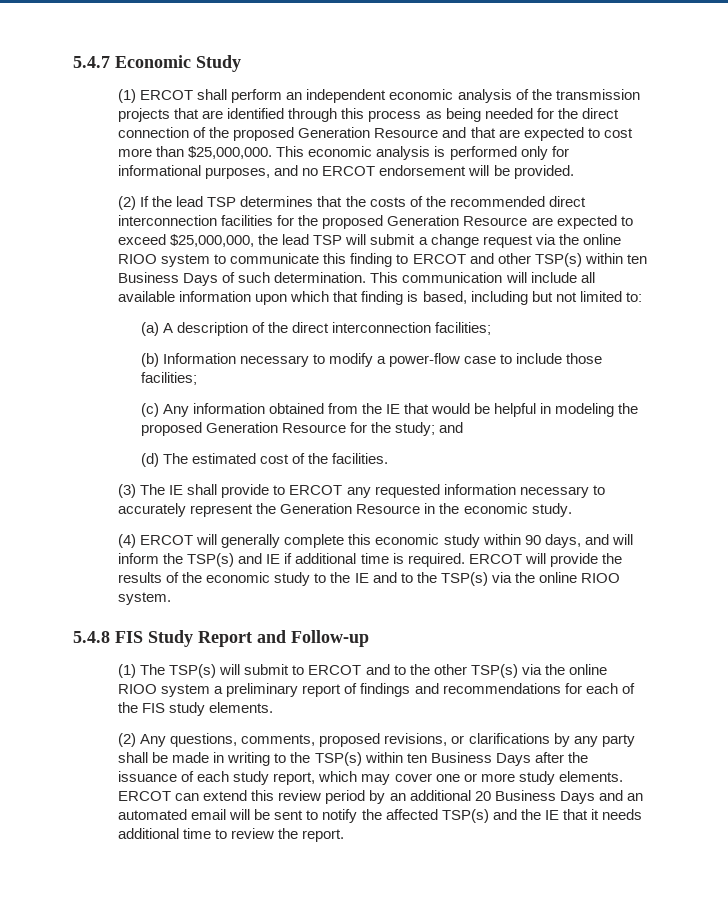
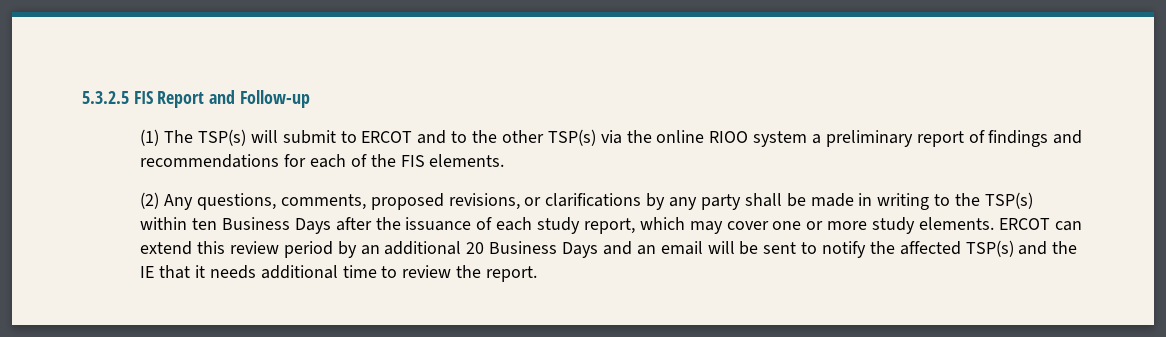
- 5.4.7 Economic Study
- (1) ERCOT shall perform an independent economic analysis of the transmission projects that are identified through this process as being needed for the direct connection of the proposed Generation Resource and that are expected to cost more than $25,000,000. This economic analysis is performed only for informational purposes, and no ERCOT endorsement will be provided.
- (2) If the lead TSP determines that the costs of the recommended direct interconnection facilities for the proposed Generation Resource are expected to exceed $25,000,000, the lead TSP will submit a change request via the online RIOO system to communicate this finding to ERCOT and other TSP(s) within ten Business Days of such determination. This communication will include all available information upon which that finding is based, including but not limited to:
- (a) A description of the direct interconnection facilities;
- (b) Information necessary to modify a power-flow case to include those facilities;
- (c) Any information obtained from the IE that would be helpful in modeling the proposed Generation Resource for the study; and
- (d) The estimated cost of the facilities.
- (3) The IE shall provide to ERCOT any requested information necessary to accurately represent the Generation Resource in the economic study.
- (4) ERCOT will generally complete this economic study within 90 days, and will inform the TSP(s) and IE if additional time is required. ERCOT will provide the results of the economic study to the IE and to the TSP(s) via the online RIOO system.
- 5.4.8 FIS Study Report and Follow-up
+ 5.3.2.5 FIS Report and Follow-up
- (1) The TSP(s) will submit to ERCOT and to the other TSP(s) via the online RIOO system a preliminary report of findings and recommendations for each of the FIS study elements.
+ (1) The TSP(s) will submit to ERCOT and to the other TSP(s) via the online RIOO system a preliminary report of findings and recommendations for each of the FIS elements.
- ERCOT can extend this review period by an additional 20 Business Days and an automated email will be sent to notify the affected TSP(s) and the IE that it needs additional time to review the report.
+ ERCOT can extend this review period by an additional 20 Business Days and an email will be sent to notify the affected TSP(s) and the IE that it needs additional time to review the report.

